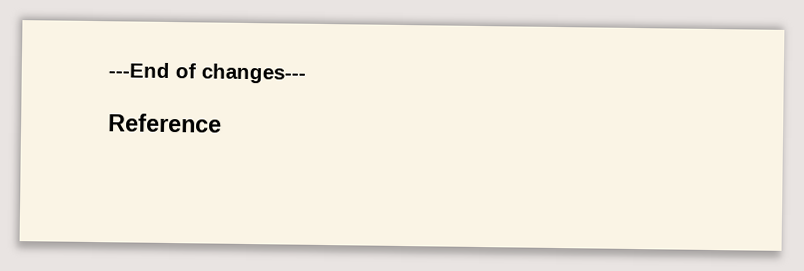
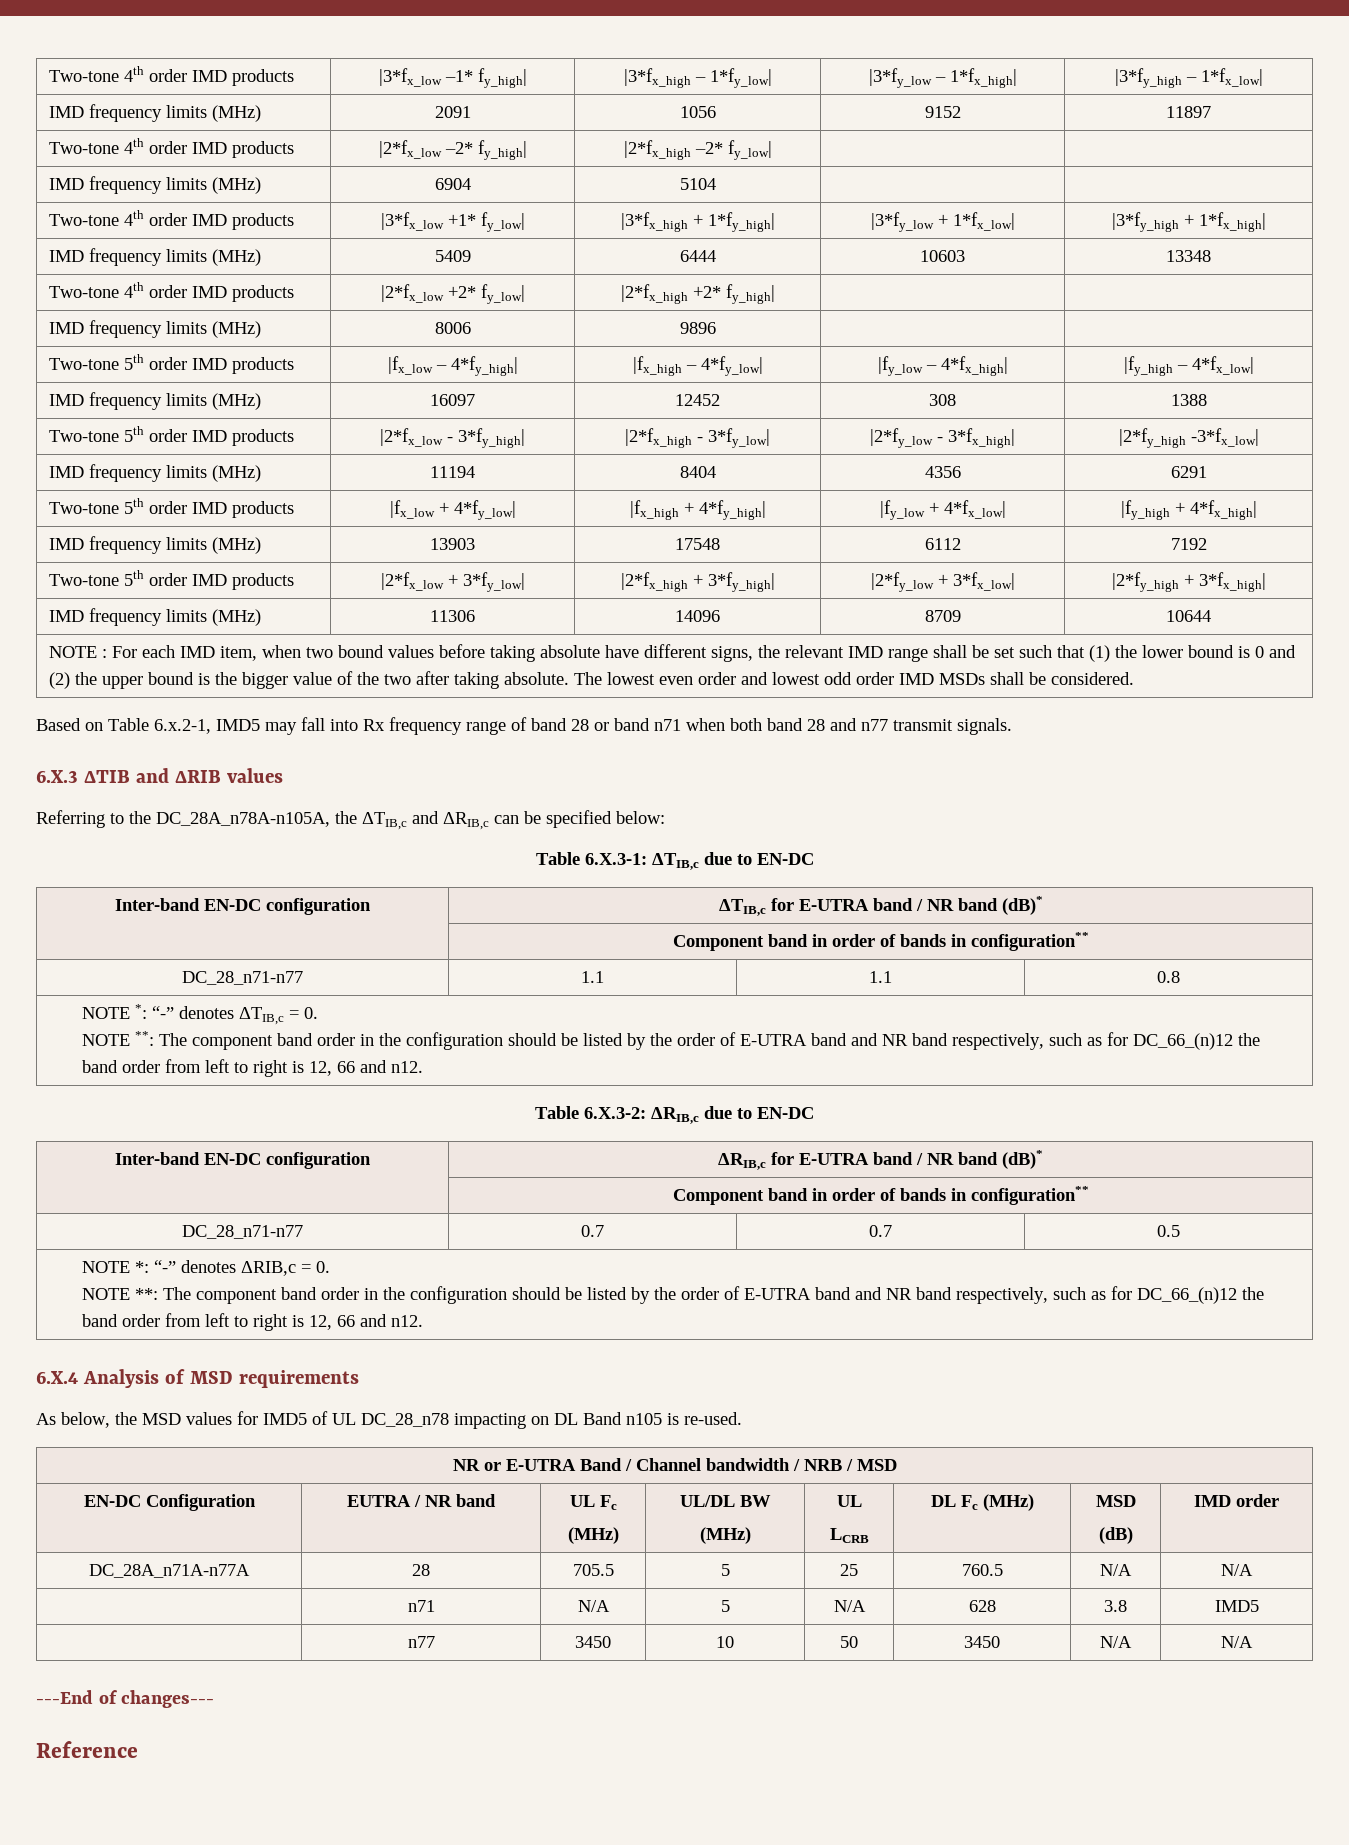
+ Two-tone 4th order IMD products | |3*fx_low –1* fy_high| | |3*fx_high – 1*fy_low| | |3*fy_low – 1*fx_high| | |3*fy_high – 1*fx_low|
+ IMD frequency limits (MHz) | 2091 | 1056 | 9152 | 11897
+ Two-tone 4th order IMD products | |2*fx_low –2* fy_high| | |2*fx_high –2* fy_low| | |
+ IMD frequency limits (MHz) | 6904 | 5104 | |
+ Two-tone 4th order IMD products | |3*fx_low +1* fy_low| | |3*fx_high + 1*fy_high| | |3*fy_low + 1*fx_low| | |3*fy_high + 1*fx_high|
+ IMD frequency limits (MHz) | 5409 | 6444 | 10603 | 13348
+ Two-tone 4th order IMD products | |2*fx_low +2* fy_low| | |2*fx_high +2* fy_high| | |
+ IMD frequency limits (MHz) | 8006 | 9896 | |
+ Two-tone 5th order IMD products | |fx_low – 4*fy_high| | |fx_high – 4*fy_low| | |fy_low – 4*fx_high| | |fy_high – 4*fx_low|
+ IMD frequency limits (MHz) | 16097 | 12452 | 308 | 1388
+ Two-tone 5th order IMD products | |2*fx_low - 3*fy_high| | |2*fx_high - 3*fy_low| | |2*fy_low - 3*fx_high| | |2*fy_high -3*fx_low|
+ IMD frequency limits (MHz) | 11194 | 8404 | 4356 | 6291
+ Two-tone 5th order IMD products | |fx_low + 4*fy_low| | |fx_high + 4*fy_high| | |fy_low + 4*fx_low| | |fy_high + 4*fx_high|
+ IMD frequency limits (MHz) | 13903 | 17548 | 6112 | 7192
+ Two-tone 5th order IMD products | |2*fx_low + 3*fy_low| | |2*fx_high + 3*fy_high| | |2*fy_low + 3*fx_low| | |2*fy_high + 3*fx_high|
+ IMD frequency limits (MHz) | 11306 | 14096 | 8709 | 10644
+ NOTE : For each IMD item, when two bound values before taking absolute have different signs, the relevant IMD range shall be set such that (1) the lower bound is 0 and (2) the upper bound is the bigger value of the two after taking absolute. The lowest even order and lowest odd order IMD MSDs shall be considered.
+ Based on Table 6.x.2-1, IMD5 may fall into Rx frequency range of band 28 or band n71 when both band 28 and n77 transmit signals.
+ 6.X.3 ∆TIB and ∆RIB values
+ Referring to the DC_28A_n78A-n105A, the ΔTIB,c and ΔRIB,c can be specified below:
+ Table 6.X.3-1: ΔTIB,c due to EN-DC
+ Inter-band EN-DC configuration | ΔTIB,c for E-UTRA band / NR band (dB)*
+ | Component band in order of bands in configuration**
+ DC_28_n71-n77 | 1.1 | 1.1 | 0.8
+ NOTE *: “-” denotes ΔTIB,c = 0.
+ NOTE **: The component band order in the configuration should be listed by the order of E-UTRA band and NR band respectively, such as for DC_66_(n)12 the band order from left to right is 12, 66 and n12.
+ Table 6.X.3-2: ΔRIB,c due to EN-DC
+ Inter-band EN-DC configuration | ΔRIB,c for E-UTRA band / NR band (dB)*
+ | Component band in order of bands in configuration**
+ DC_28_n71-n77 | 0.7 | 0.7 | 0.5
+ NOTE *: “-” denotes ΔRIB,c = 0.
+ NOTE **: The component band order in the configuration should be listed by the order of E-UTRA band and NR band respectively, such as for DC_66_(n)12 the band order from left to right is 12, 66 and n12.
+ 6.X.4 Analysis of MSD requirements
+ As below, the MSD values for IMD5 of UL DC_28_n78 impacting on DL Band n105 is re-used.
+ NR or E-UTRA Band / Channel bandwidth / NRB / MSD
+ EN-DC Configuration | EUTRA / NR band | UL Fc
+ (MHz) | UL/DL BW
+ (MHz) | UL
+ LCRB | DL Fc (MHz) | MSD
+ (dB) | IMD order
+ DC_28A_n71A-n77A | 28 | 705.5 | 5 | 25 | 760.5 | N/A | N/A
+ | n71 | N/A | 5 | N/A | 628 | 3.8 | IMD5
+ | n77 | 3450 | 10 | 50 | 3450 | N/A | N/A

